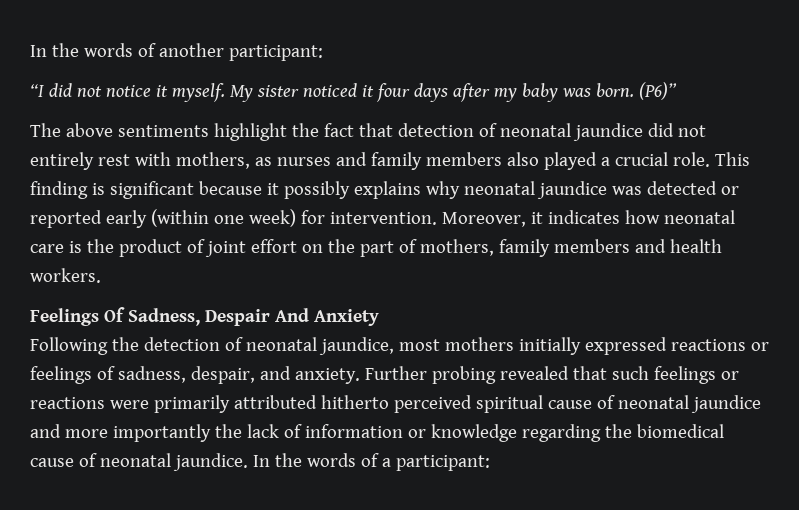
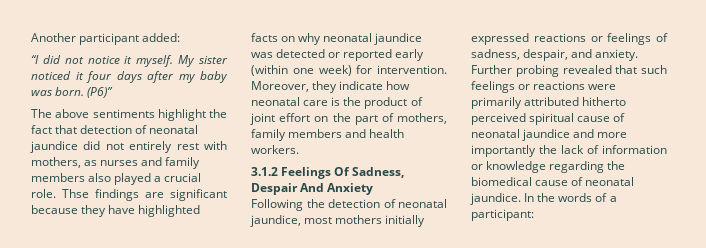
- In the words of another participant:
+ Another participant added:
- This finding is significant because it possibly explains why neonatal jaundice was detected or reported early (within one week) for intervention.
+ Thse findings are significant because they have highlighted facts on why neonatal jaundice was detected or reported early (within one week) for intervention.
- Moreover, it indicates how neonatal care is the product of joint effort on the part of mothers, family members and health workers.
+ Moreover, they indicate how neonatal care is the product of joint effort on the part of mothers, family members and health workers.
- Feelings Of Sadness, Despair And Anxiety
+ 3.1.2 Feelings Of Sadness, Despair And Anxiety

